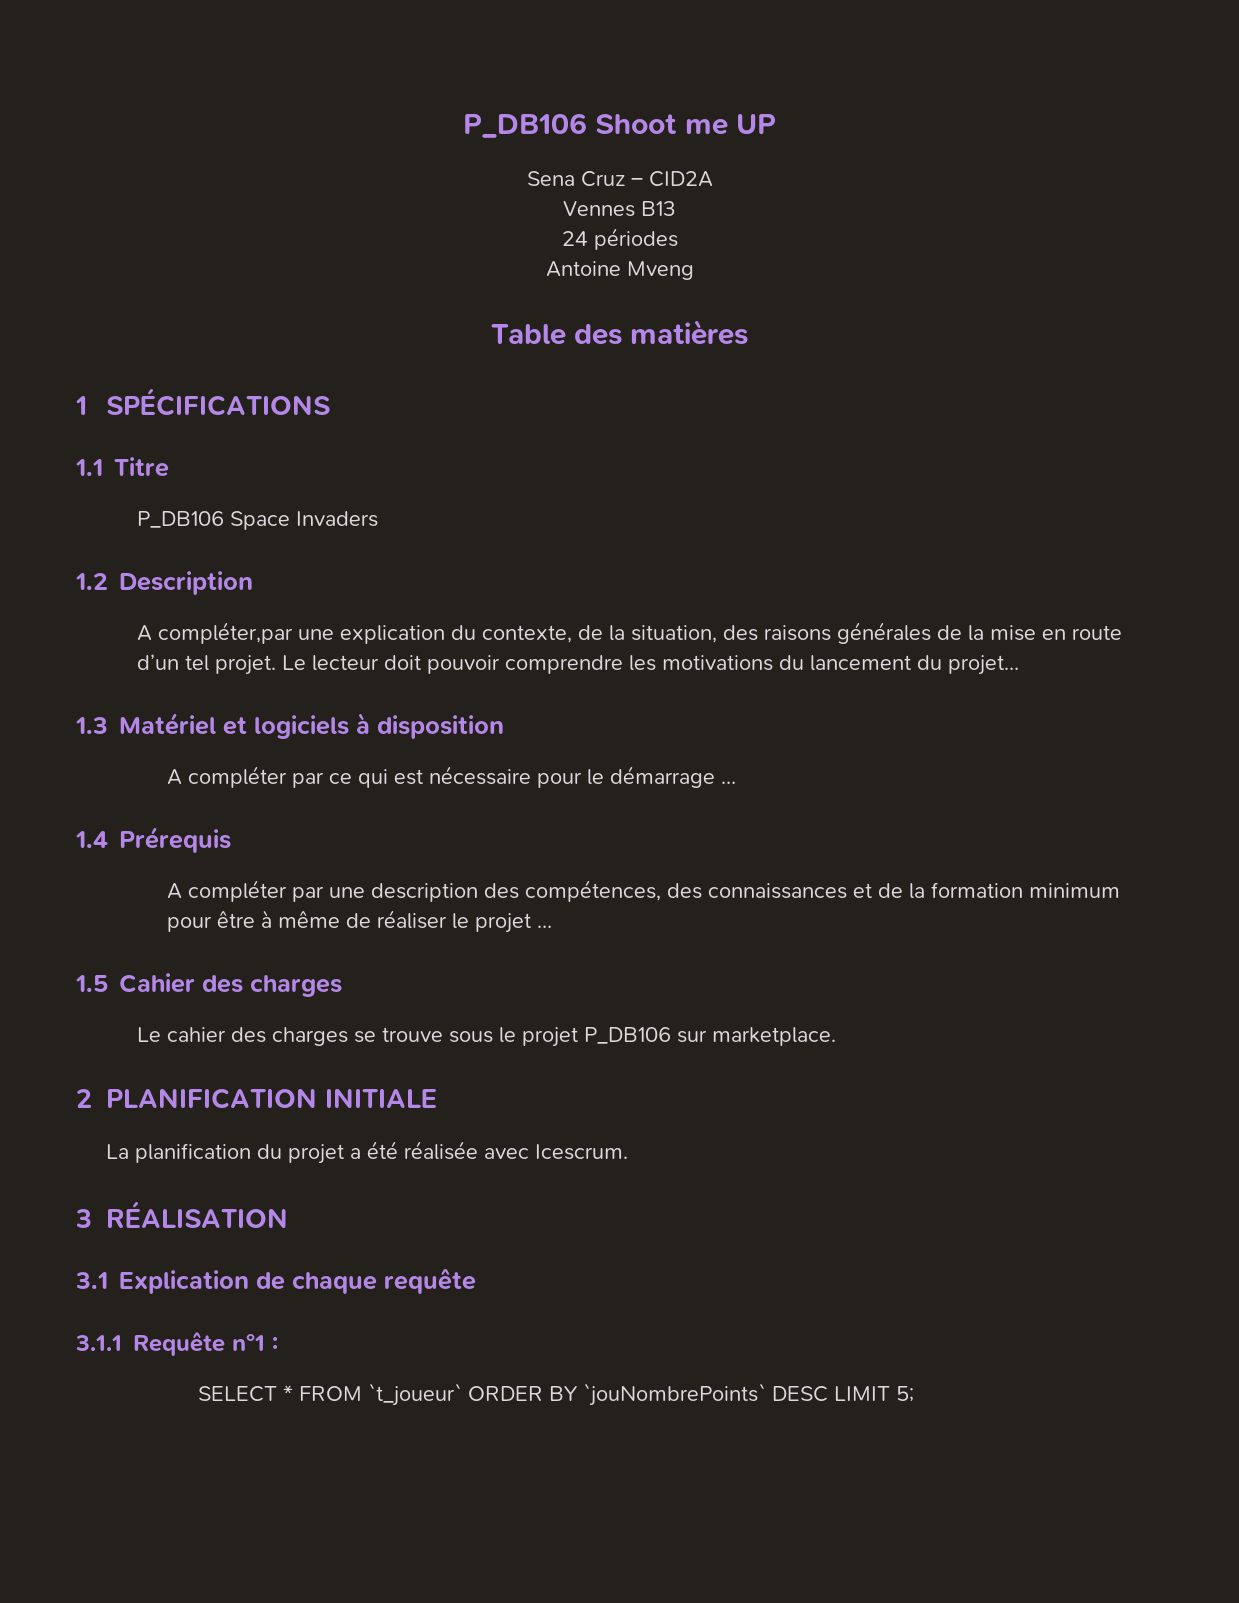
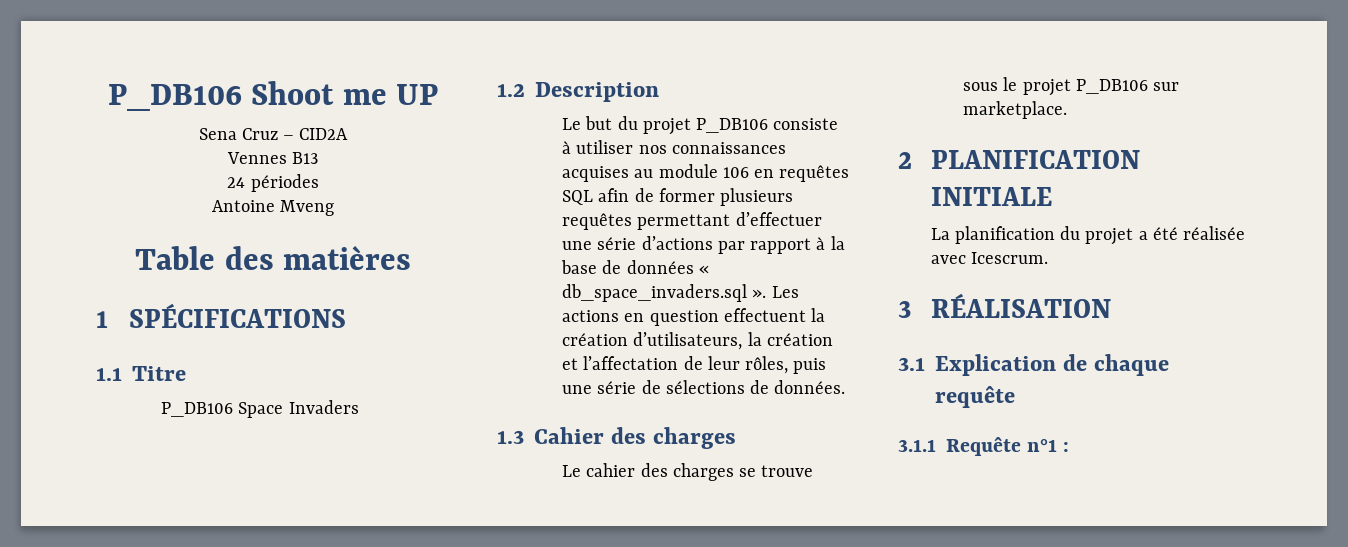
- A compléter,par une explication du contexte, de la situation, des raisons générales de la mise en route d’un tel projet. Le lecteur doit pouvoir comprendre les motivations du lancement du projet…
- 1.3 Matériel et logiciels à disposition
- A compléter par ce qui est nécessaire pour le démarrage …
- 1.4 Prérequis
- A compléter par une description des compétences, des connaissances et de la formation minimum pour être à même de réaliser le projet …
- 1.5 Cahier des charges
+ Le but du projet P_DB106 consiste à utiliser nos connaissances acquises au module 106 en requêtes SQL afin de former plusieurs requêtes permettant d’effectuer une série d’actions par rapport à la base de données « db_space_invaders.sql ». Les actions en question effectuent la création d’utilisateurs, la création et l’affectation de leur rôles, puis une série de sélections de données.
+ 1.3 Cahier des charges
- SELECT * FROM `t_joueur` ORDER BY `jouNombrePoints` DESC LIMIT 5;

